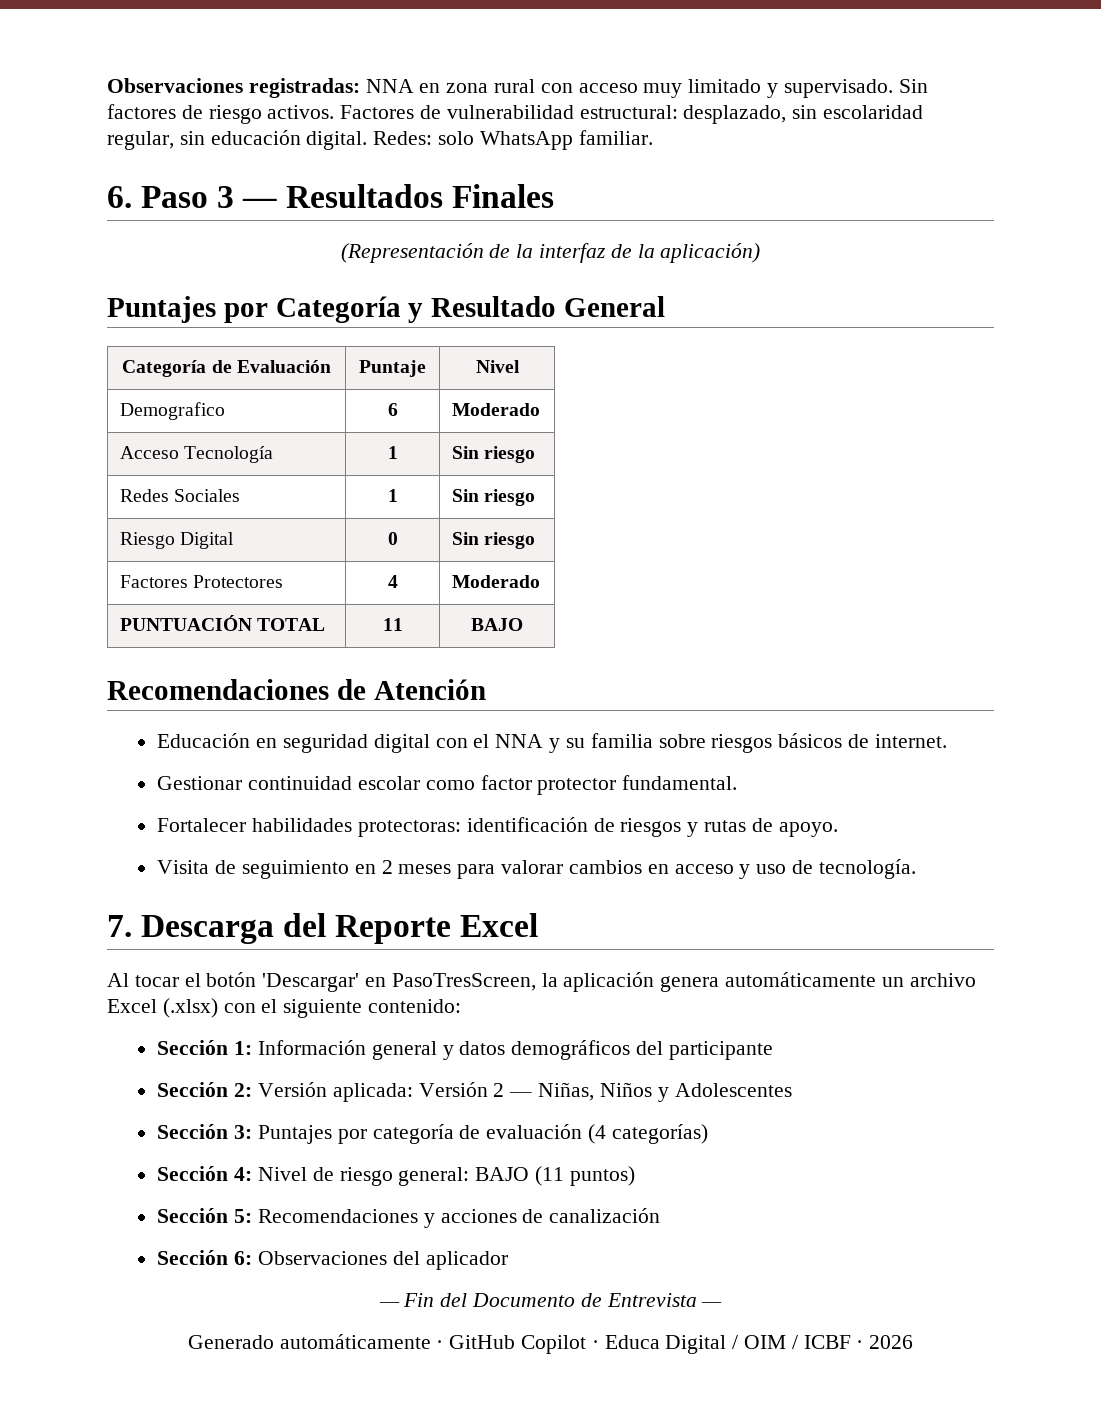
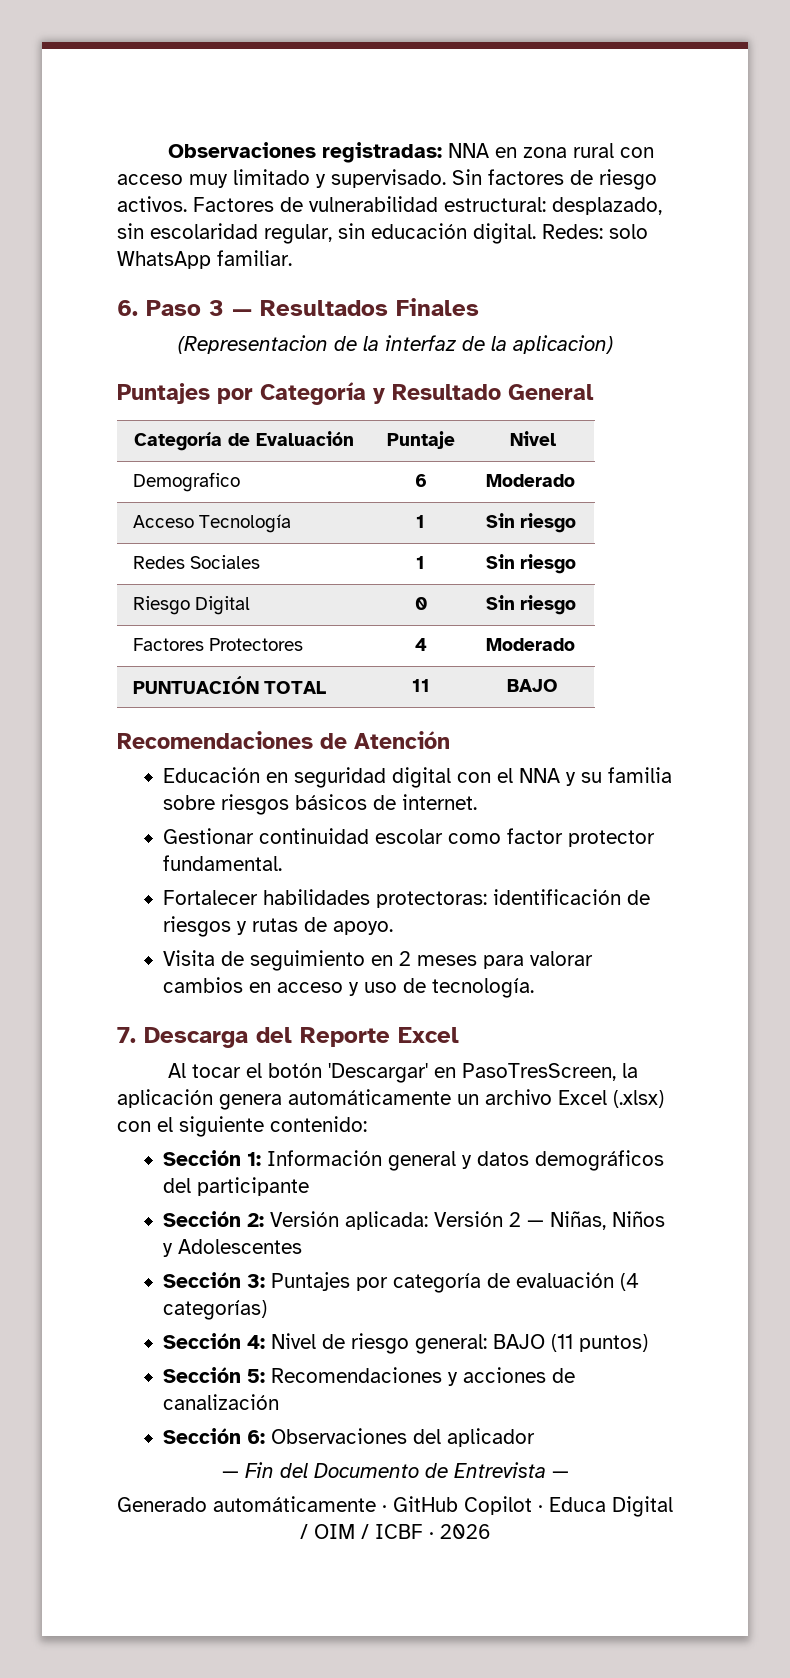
- (Representación de la interfaz de la aplicación)
+ (Representacion de la interfaz de la aplicacion)

